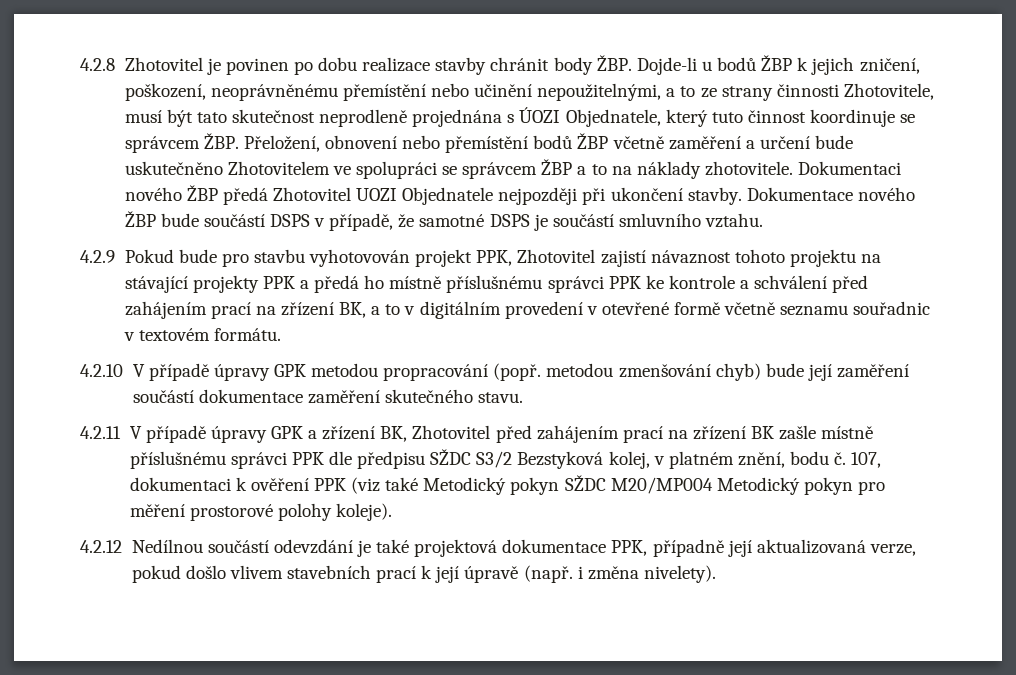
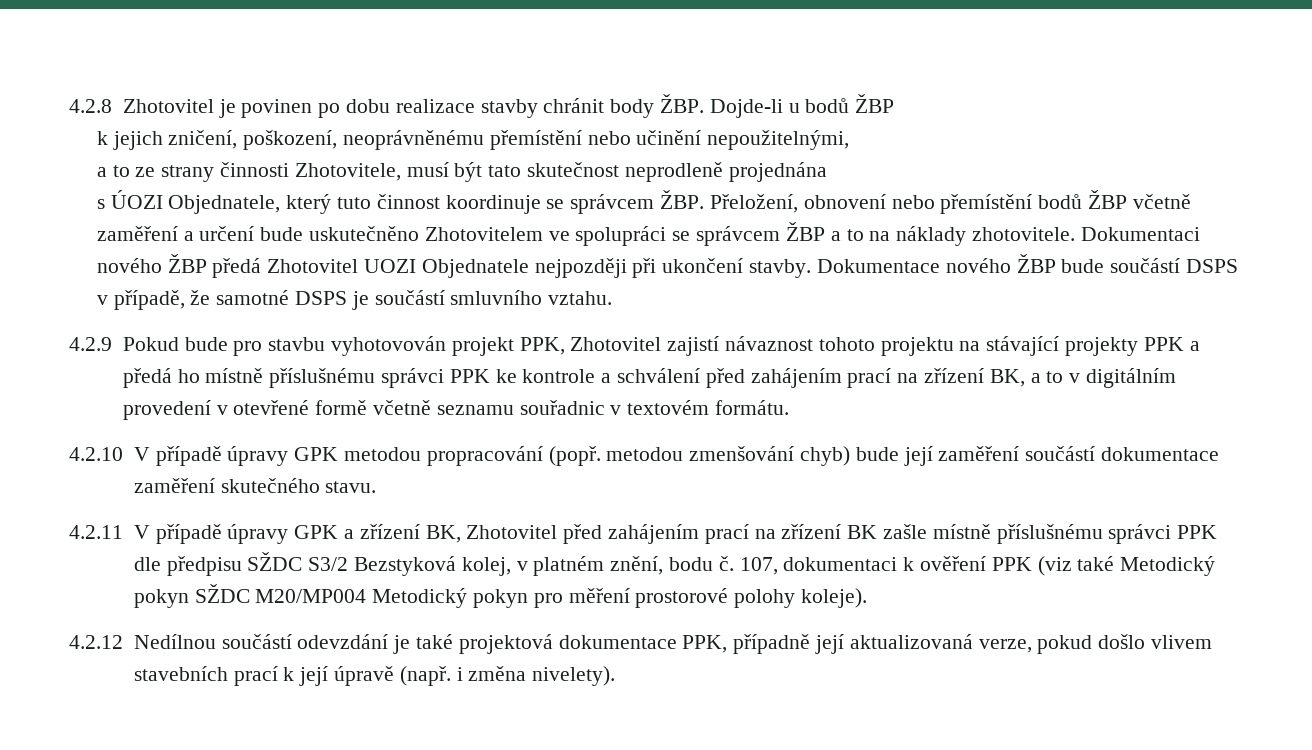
- 4.2.8 Zhotovitel je povinen po dobu realizace stavby chránit body ŽBP. Dojde-li u bodů ŽBP k jejich zničení, poškození, neoprávněnému přemístění nebo učinění nepoužitelnými, a to ze strany činnosti Zhotovitele, musí být tato skutečnost neprodleně projednána s ÚOZI Objednatele, který tuto činnost koordinuje se správcem ŽBP. Přeložení, obnovení nebo přemístění bodů ŽBP včetně zaměření a určení bude uskutečněno Zhotovitelem ve spolupráci se správcem ŽBP a to na náklady zhotovitele.
+ 4.2.8 Zhotovitel je povinen po dobu realizace stavby chránit body ŽBP. Dojde-li u bodů ŽBP
+ k jejich zničení, poškození, neoprávněnému přemístění nebo učinění nepoužitelnými,
+ a to ze strany činnosti Zhotovitele, musí být tato skutečnost neprodleně projednána
+ s ÚOZI Objednatele, který tuto činnost koordinuje se správcem ŽBP. Přeložení, obnovení nebo přemístění bodů ŽBP včetně zaměření a určení bude uskutečněno Zhotovitelem ve spolupráci se správcem ŽBP a to na náklady zhotovitele.

